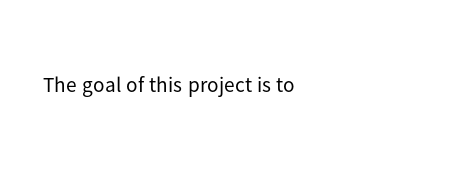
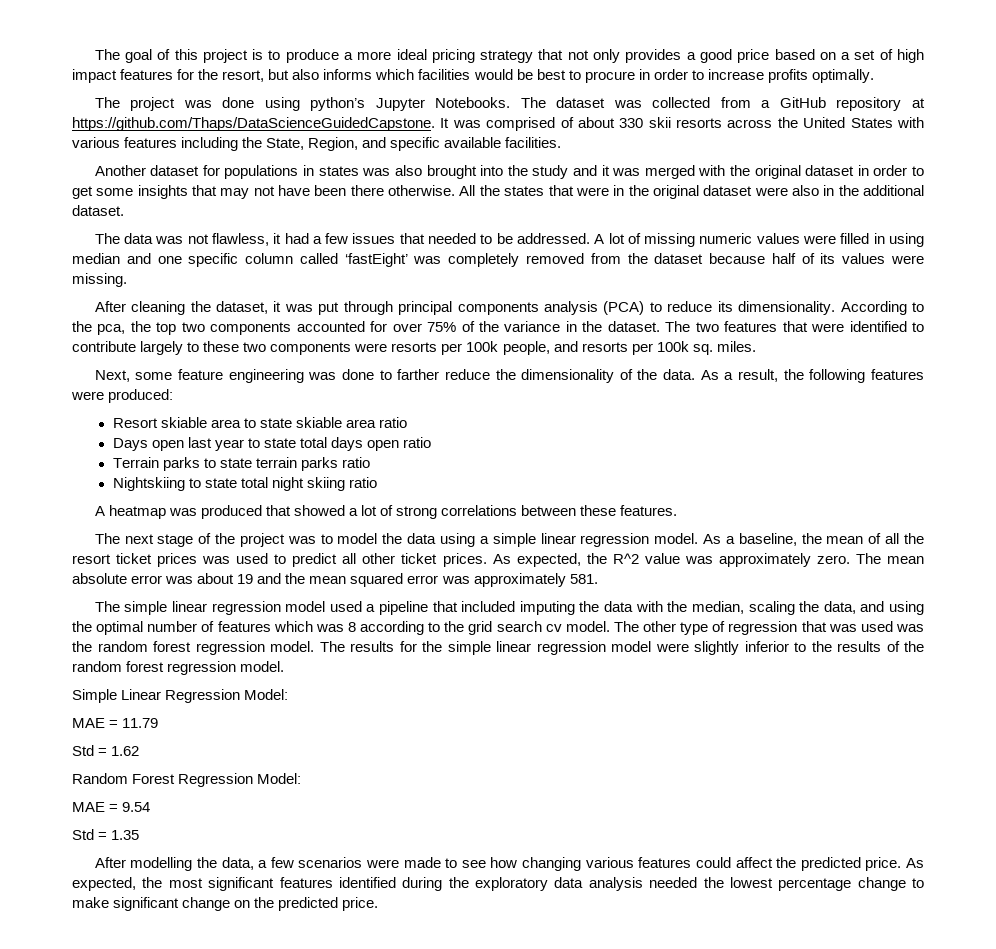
- The goal of this project is to
+ The goal of this project is to produce a more ideal pricing strategy that not only provides a good price based on a set of high impact features for the resort, but also informs which facilities would be best to procure in order to increase profits optimally.
+ The project was done using python’s Jupyter Notebooks. The dataset was collected from a GitHub repository at https://github.com/Thaps/DataScienceGuidedCapstone. It was comprised of about 330 skii resorts across the United States with various features including the State, Region, and specific available facilities.
+ Another dataset for populations in states was also brought into the study and it was merged with the original dataset in order to get some insights that may not have been there otherwise. All the states that were in the original dataset were also in the additional dataset.
+ The data was not flawless, it had a few issues that needed to be addressed. A lot of missing numeric values were filled in using median and one specific column called ‘fastEight’ was completely removed from the dataset because half of its values were missing.
+ After cleaning the dataset, it was put through principal components analysis (PCA) to reduce its dimensionality. According to the pca, the top two components accounted for over 75% of the variance in the dataset. The two features that were identified to contribute largely to these two components were resorts per 100k people, and resorts per 100k sq. miles.
+ Next, some feature engineering was done to farther reduce the dimensionality of the data. As a result, the following features were produced:
+ Resort skiable area to state skiable area ratio
+ Days open last year to state total days open ratio
+ Terrain parks to state terrain parks ratio
+ Nightskiing to state total night skiing ratio
+ A heatmap was produced that showed a lot of strong correlations between these features.
+ The next stage of the project was to model the data using a simple linear regression model. As a baseline, the mean of all the resort ticket prices was used to predict all other ticket prices. As expected, the R^2 value was approximately zero. The mean absolute error was about 19 and the mean squared error was approximately 581.
+ The simple linear regression model used a pipeline that included imputing the data with the median, scaling the data, and using the optimal number of features which was 8 according to the grid search cv model. The other type of regression that was used was the random forest regression model. The results for the simple linear regression model were slightly inferior to the results of the random forest regression model.
+ Simple Linear Regression Model:
+ MAE = 11.79
+ Std = 1.62
+ Random Forest Regression Model:
+ MAE = 9.54
+ Std = 1.35
+ After modelling the data, a few scenarios were made to see how changing various features could affect the predicted price. As expected, the most significant features identified during the exploratory data analysis needed the lowest percentage change to make significant change on the predicted price.

